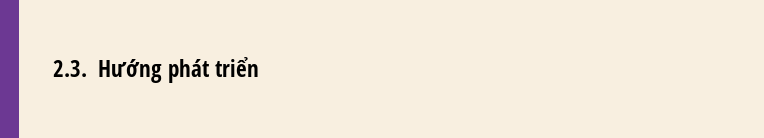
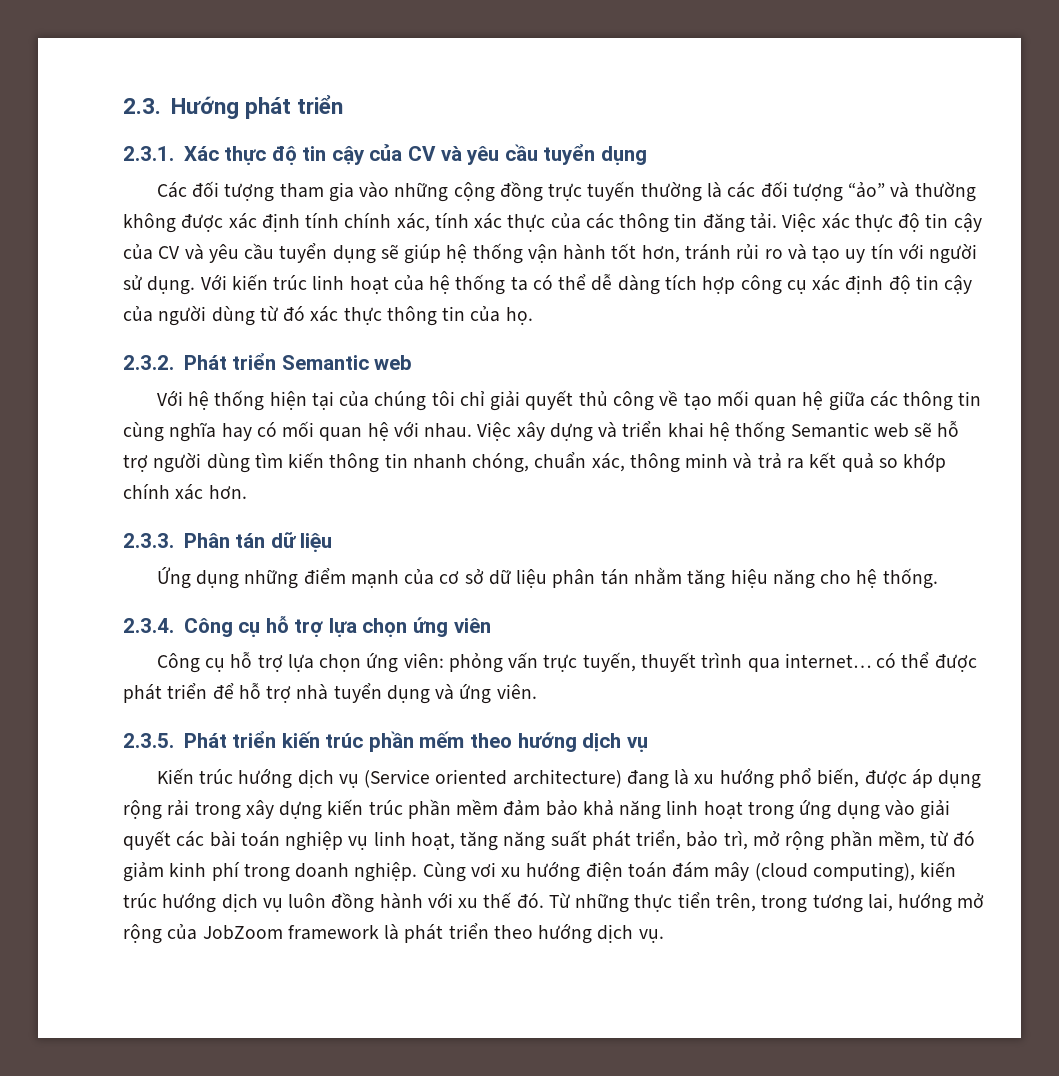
+ 2.3.1. Xác thực độ tin cậy của CV và yêu cầu tuyển dụng
+ Các đối tượng tham gia vào những cộng đồng trực tuyến thường là các đối tượng “ảo” và thường không được xác định tính chính xác, tính xác thực của các thông tin đăng tải. Việc xác thực độ tin cậy của CV và yêu cầu tuyển dụng sẽ giúp hệ thống vận hành tốt hơn, tránh rủi ro và tạo uy tín với người sử dụng. Với kiến trúc linh hoạt của hệ thống ta có thể dễ dàng tích hợp công cụ xác định độ tin cậy của người dùng từ đó xác thực thông tin của họ.
+ 2.3.2. Phát triển Semantic web
+ Với hệ thống hiện tại của chúng tôi chỉ giải quyết thủ công về tạo mối quan hệ giữa các thông tin cùng nghĩa hay có mối quan hệ với nhau. Việc xây dựng và triển khai hệ thống Semantic web sẽ hỗ trợ người dùng tìm kiến thông tin nhanh chóng, chuẩn xác, thông minh và trả ra kết quả so khớp chính xác hơn.
+ 2.3.3. Phân tán dữ liệu
+ Ứng dụng những điểm mạnh của cơ sở dữ liệu phân tán nhằm tăng hiệu năng cho hệ thống.
+ 2.3.4. Công cụ hỗ trợ lựa chọn ứng viên
+ Công cụ hỗ trợ lựa chọn ứng viên: phỏng vấn trực tuyến, thuyết trình qua internet… có thể được phát triển để hỗ trợ nhà tuyển dụng và ứng viên.
+ 2.3.5. Phát triển kiến trúc phần mếm theo hướng dịch vụ
+ Kiến trúc hướng dịch vụ (Service oriented architecture) đang là xu hướng phổ biến, được áp dụng rộng rải trong xây dựng kiến trúc phần mềm đảm bảo khả năng linh hoạt trong ứng dụng vào giải quyết các bài toán nghiệp vụ linh hoạt, tăng năng suất phát triển, bảo trì, mở rộng phần mềm, từ đó giảm kinh phí trong doanh nghiệp. Cùng vơi xu hướng điện toán đám mây (cloud computing), kiến trúc hướng dịch vụ luôn đồng hành với xu thế đó. Từ những thực tiển trên, trong tương lai, hướng mở rộng của JobZoom framework là phát triển theo hướng dịch vụ.

